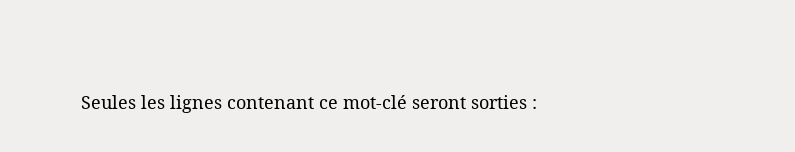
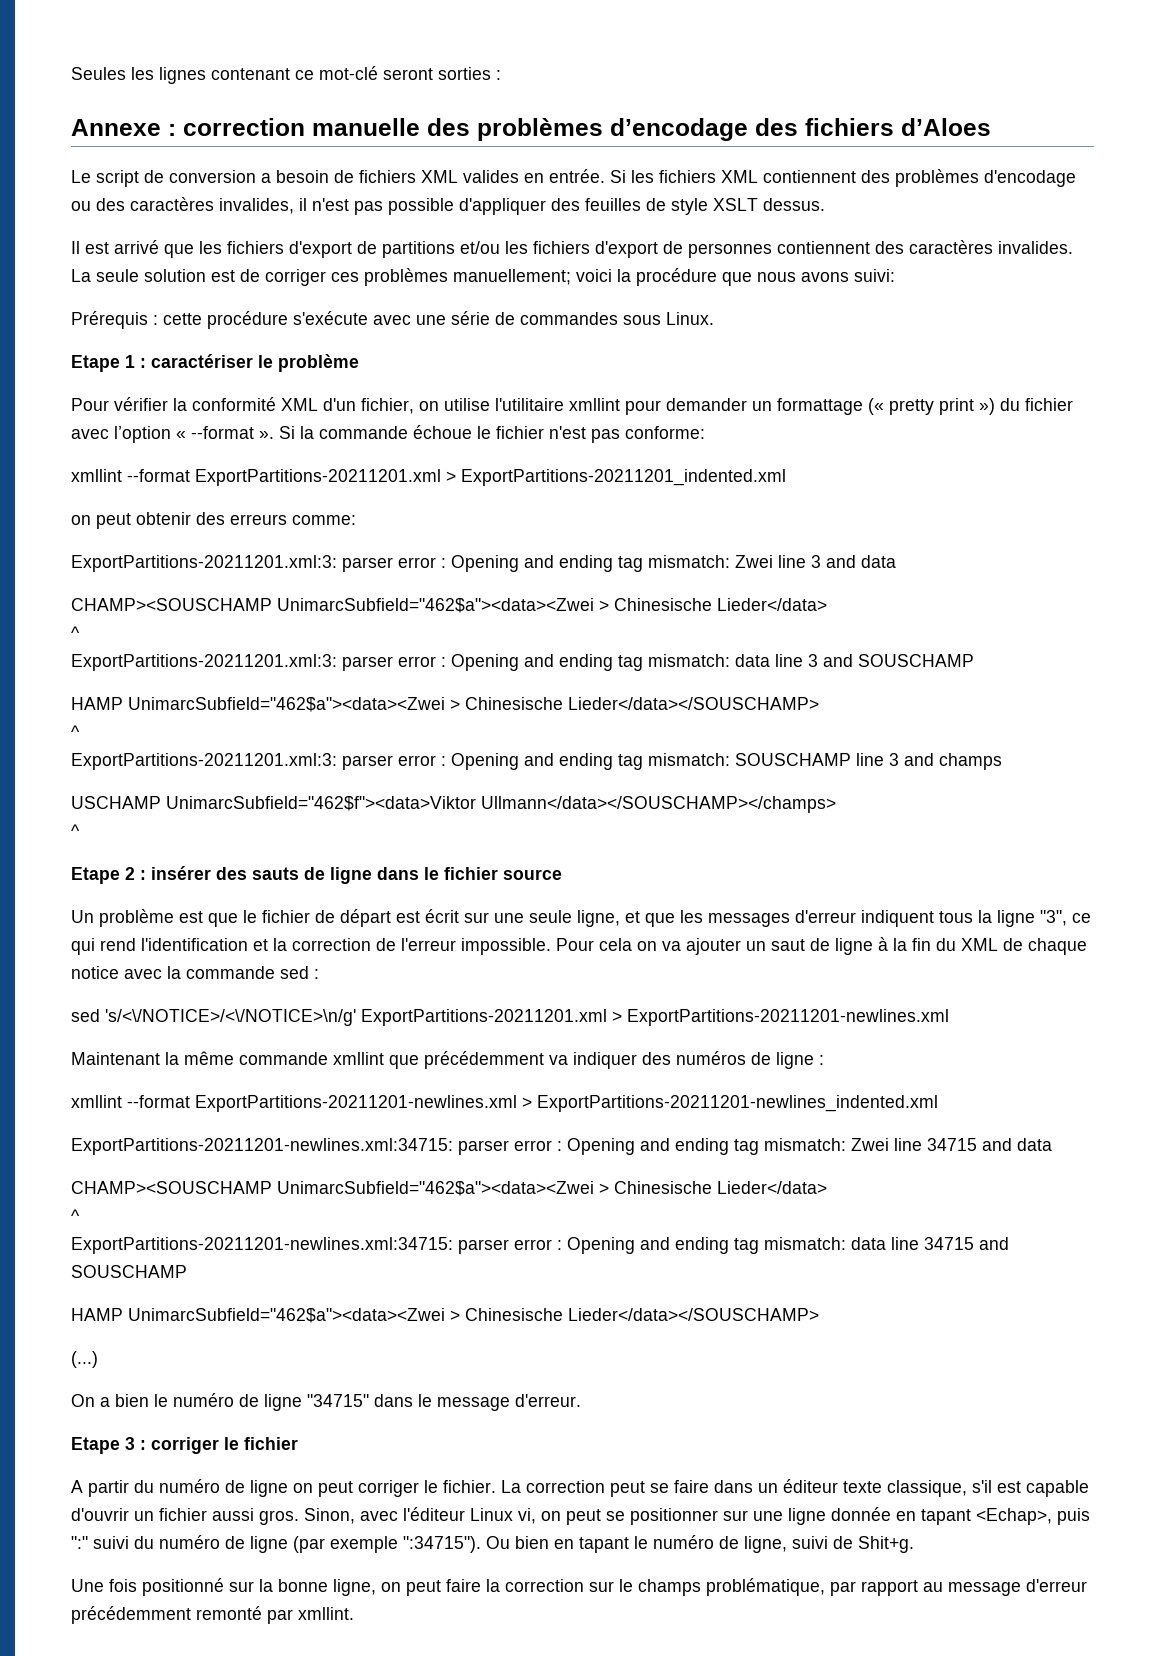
+ Annexe : correction manuelle des problèmes d’encodage des fichiers d’Aloes
+ Le script de conversion a besoin de fichiers XML valides en entrée. Si les fichiers XML contiennent des problèmes d'encodage ou des caractères invalides, il n'est pas possible d'appliquer des feuilles de style XSLT dessus.
+ Il est arrivé que les fichiers d'export de partitions et/ou les fichiers d'export de personnes contiennent des caractères invalides. La seule solution est de corriger ces problèmes manuellement; voici la procédure que nous avons suivi:
+ Prérequis : cette procédure s'exécute avec une série de commandes sous Linux.
+ Etape 1 : caractériser le problème
+ Pour vérifier la conformité XML d'un fichier, on utilise l'utilitaire xmllint pour demander un formattage (« pretty print ») du fichier avec l’option « --format ». Si la commande échoue le fichier n'est pas conforme:
+ xmllint --format ExportPartitions-20211201.xml > ExportPartitions-20211201_indented.xml
+ on peut obtenir des erreurs comme:
+ ExportPartitions-20211201.xml:3: parser error : Opening and ending tag mismatch: Zwei line 3 and data
+ CHAMP><SOUSCHAMP UnimarcSubfield="462$a"><data><Zwei > Chinesische Lieder</data>
+ ^
+ ExportPartitions-20211201.xml:3: parser error : Opening and ending tag mismatch: data line 3 and SOUSCHAMP
+ HAMP UnimarcSubfield="462$a"><data><Zwei > Chinesische Lieder</data></SOUSCHAMP>
+ ^
+ ExportPartitions-20211201.xml:3: parser error : Opening and ending tag mismatch: SOUSCHAMP line 3 and champs
+ USCHAMP UnimarcSubfield="462$f"><data>Viktor Ullmann</data></SOUSCHAMP></champs>
+ ^
+ Etape 2 : insérer des sauts de ligne dans le fichier source
+ Un problème est que le fichier de départ est écrit sur une seule ligne, et que les messages d'erreur indiquent tous la ligne "3", ce qui rend l'identification et la correction de l'erreur impossible. Pour cela on va ajouter un saut de ligne à la fin du XML de chaque notice avec la commande sed :
+ sed 's/<\/NOTICE>/<\/NOTICE>\n/g' ExportPartitions-20211201.xml > ExportPartitions-20211201-newlines.xml
+ Maintenant la même commande xmllint que précédemment va indiquer des numéros de ligne :
+ xmllint --format ExportPartitions-20211201-newlines.xml > ExportPartitions-20211201-newlines_indented.xml
+ ExportPartitions-20211201-newlines.xml:34715: parser error : Opening and ending tag mismatch: Zwei line 34715 and data
+ CHAMP><SOUSCHAMP UnimarcSubfield="462$a"><data><Zwei > Chinesische Lieder</data>
+ ^
+ ExportPartitions-20211201-newlines.xml:34715: parser error : Opening and ending tag mismatch: data line 34715 and SOUSCHAMP
+ HAMP UnimarcSubfield="462$a"><data><Zwei > Chinesische Lieder</data></SOUSCHAMP>
+ (...)
+ On a bien le numéro de ligne "34715" dans le message d'erreur.
+ Etape 3 : corriger le fichier
+ A partir du numéro de ligne on peut corriger le fichier. La correction peut se faire dans un éditeur texte classique, s'il est capable d'ouvrir un fichier aussi gros. Sinon, avec l'éditeur Linux vi, on peut se positionner sur une ligne donnée en tapant <Echap>, puis ":" suivi du numéro de ligne (par exemple ":34715"). Ou bien en tapant le numéro de ligne, suivi de Shit+g.
+ Une fois positionné sur la bonne ligne, on peut faire la correction sur le champs problématique, par rapport au message d'erreur précédemment remonté par xmllint.

